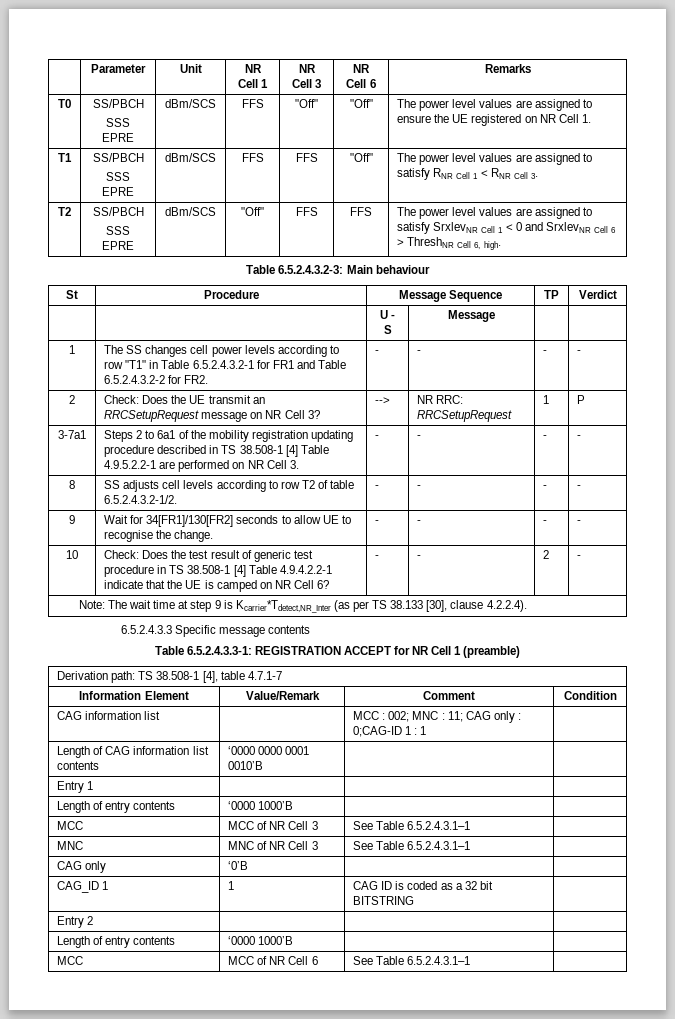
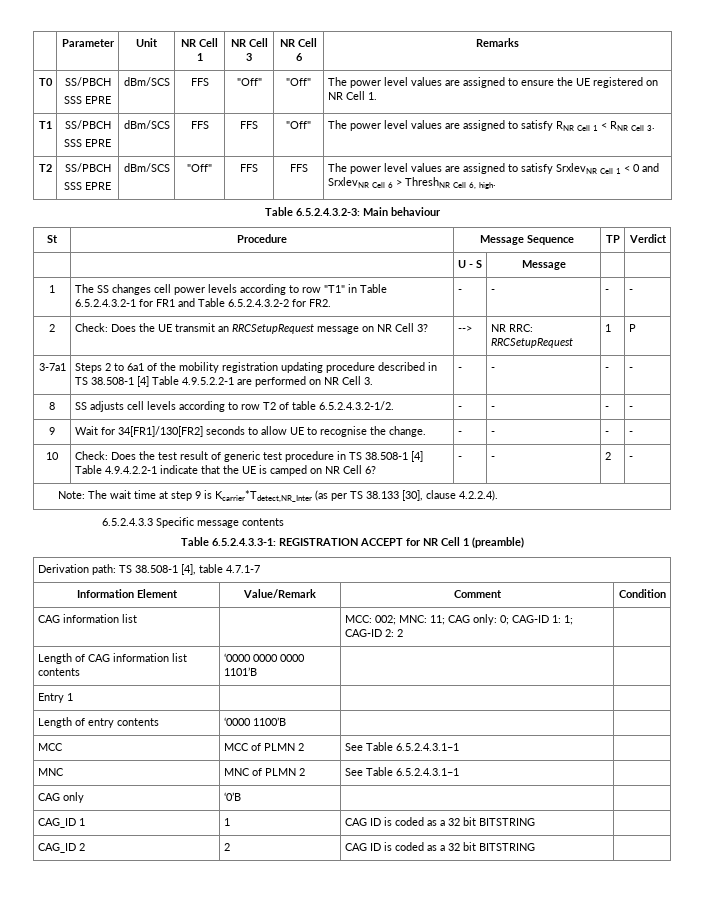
- CAG information list | | MCC : 002; MNC : 11; CAG only : 0;CAG-ID 1 : 1 |
+ CAG information list | | MCC: 002; MNC: 11; CAG only: 0; CAG-ID 1: 1; CAG-ID 2: 2 |
- Length of CAG information list contents | ‘0000 0000 0001 0010’B | |
+ Length of CAG information list contents | ‘0000 0000 0000 1101’B | |
  Entry 1 | | |
- Length of entry contents | ‘0000 1000’B | |
- MCC | MCC of NR Cell 3 | See Table 6.5.2.4.3.1–1 |
+ Length of entry contents | ‘0000 1100’B | |
+ MCC | MCC of PLMN 2 | See Table 6.5.2.4.3.1–1 |
- MNC | MNC of NR Cell 3 | See Table 6.5.2.4.3.1–1 |
+ MNC | MNC of PLMN 2 | See Table 6.5.2.4.3.1–1 |
- Entry 2 | | |
- Length of entry contents | ‘0000 1000’B | |
- MCC | MCC of NR Cell 6 | See Table 6.5.2.4.3.1–1 |
+ CAG_ID 2 | 2 | CAG ID is coded as a 32 bit BITSTRING |

